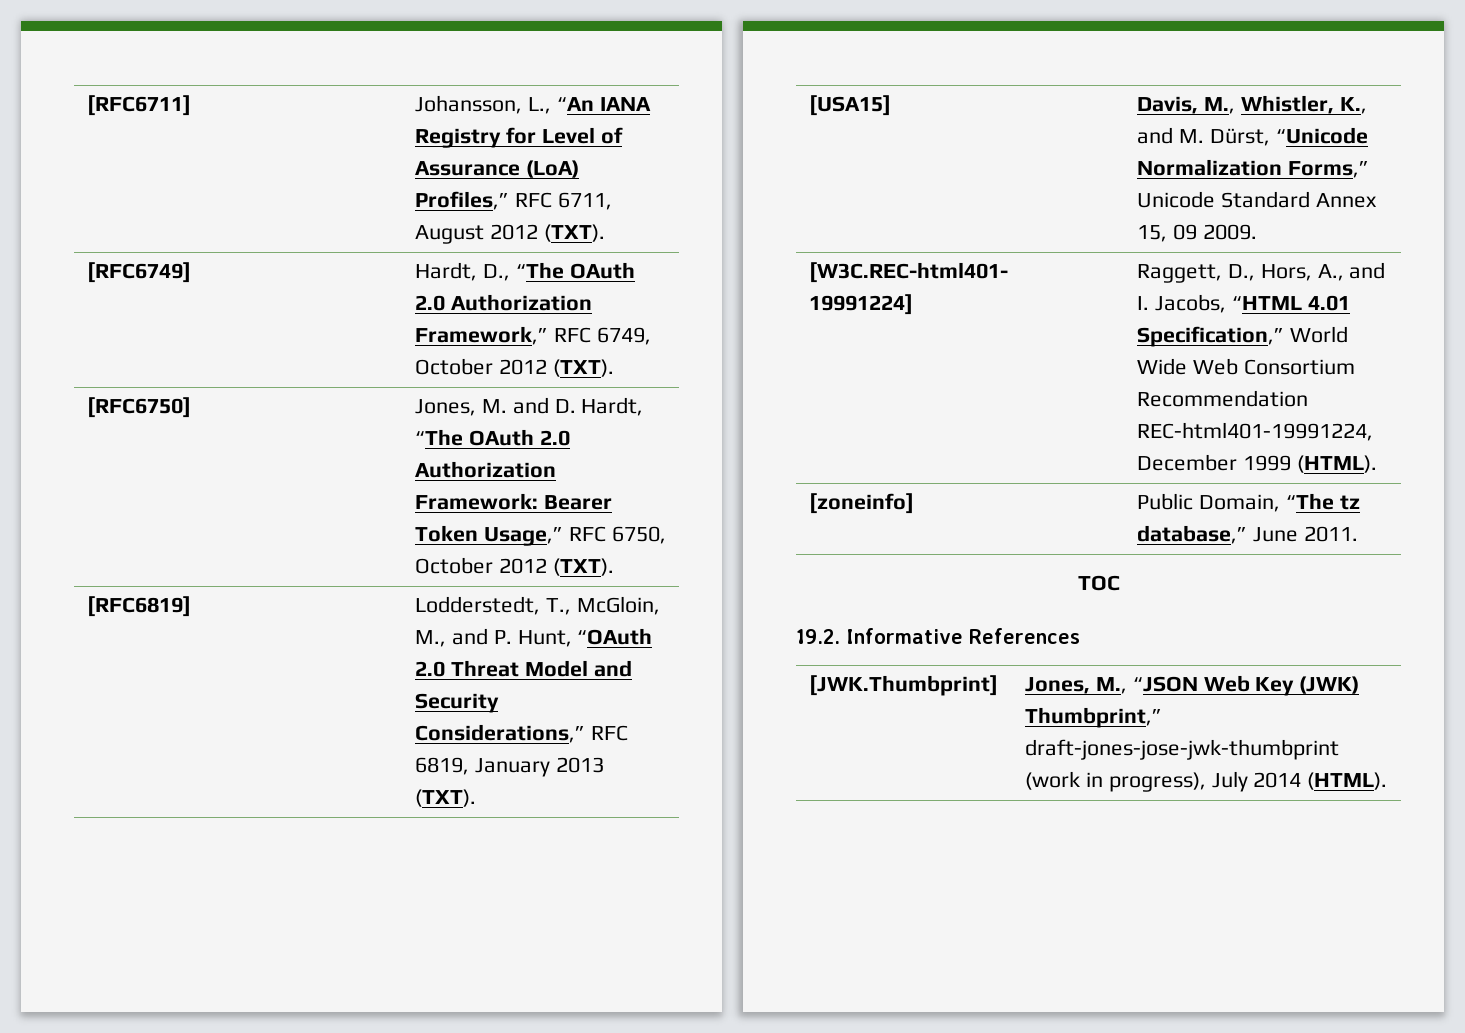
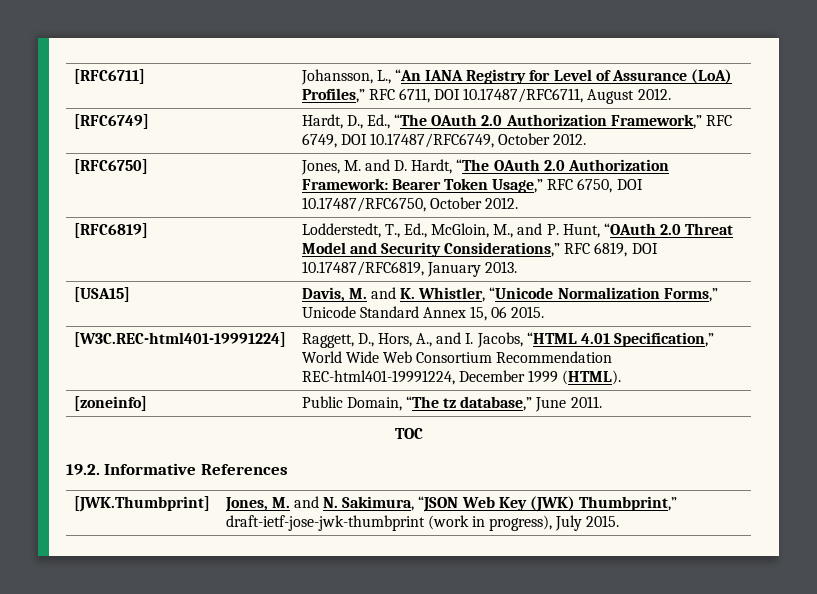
- [RFC6711] | Johansson, L., “An IANA Registry for Level of Assurance (LoA) Profiles,” RFC 6711, August 2012 (TXT).
+ [RFC6711] | Johansson, L., “An IANA Registry for Level of Assurance (LoA) Profiles,” RFC 6711, DOI 10.17487/RFC6711, August 2012.
- [RFC6749] | Hardt, D., “The OAuth 2.0 Authorization Framework,” RFC 6749, October 2012 (TXT).
+ [RFC6749] | Hardt, D., Ed., “The OAuth 2.0 Authorization Framework,” RFC 6749, DOI 10.17487/RFC6749, October 2012.
- [RFC6750] | Jones, M. and D. Hardt, “The OAuth 2.0 Authorization Framework: Bearer Token Usage,” RFC 6750, October 2012 (TXT).
+ [RFC6750] | Jones, M. and D. Hardt, “The OAuth 2.0 Authorization Framework: Bearer Token Usage,” RFC 6750, DOI 10.17487/RFC6750, October 2012.
- [RFC6819] | Lodderstedt, T., McGloin, M., and P. Hunt, “OAuth 2.0 Threat Model and Security Considerations,” RFC 6819, January 2013 (TXT).
- [USA15] | Davis, M., Whistler, K., and M. Dürst, “Unicode Normalization Forms,” Unicode Standard Annex 15, 09 2009.
+ [RFC6819] | Lodderstedt, T., Ed., McGloin, M., and P. Hunt, “OAuth 2.0 Threat Model and Security Considerations,” RFC 6819, DOI 10.17487/RFC6819, January 2013.
+ [USA15] | Davis, M. and K. Whistler, “Unicode Normalization Forms,” Unicode Standard Annex 15, 06 2015.
- [JWK.Thumbprint] | Jones, M., “JSON Web Key (JWK) Thumbprint,” draft-jones-jose-jwk-thumbprint (work in progress), July 2014 (HTML).
+ [JWK.Thumbprint] | Jones, M. and N. Sakimura, “JSON Web Key (JWK) Thumbprint,” draft-ietf-jose-jwk-thumbprint (work in progress), July 2015.

